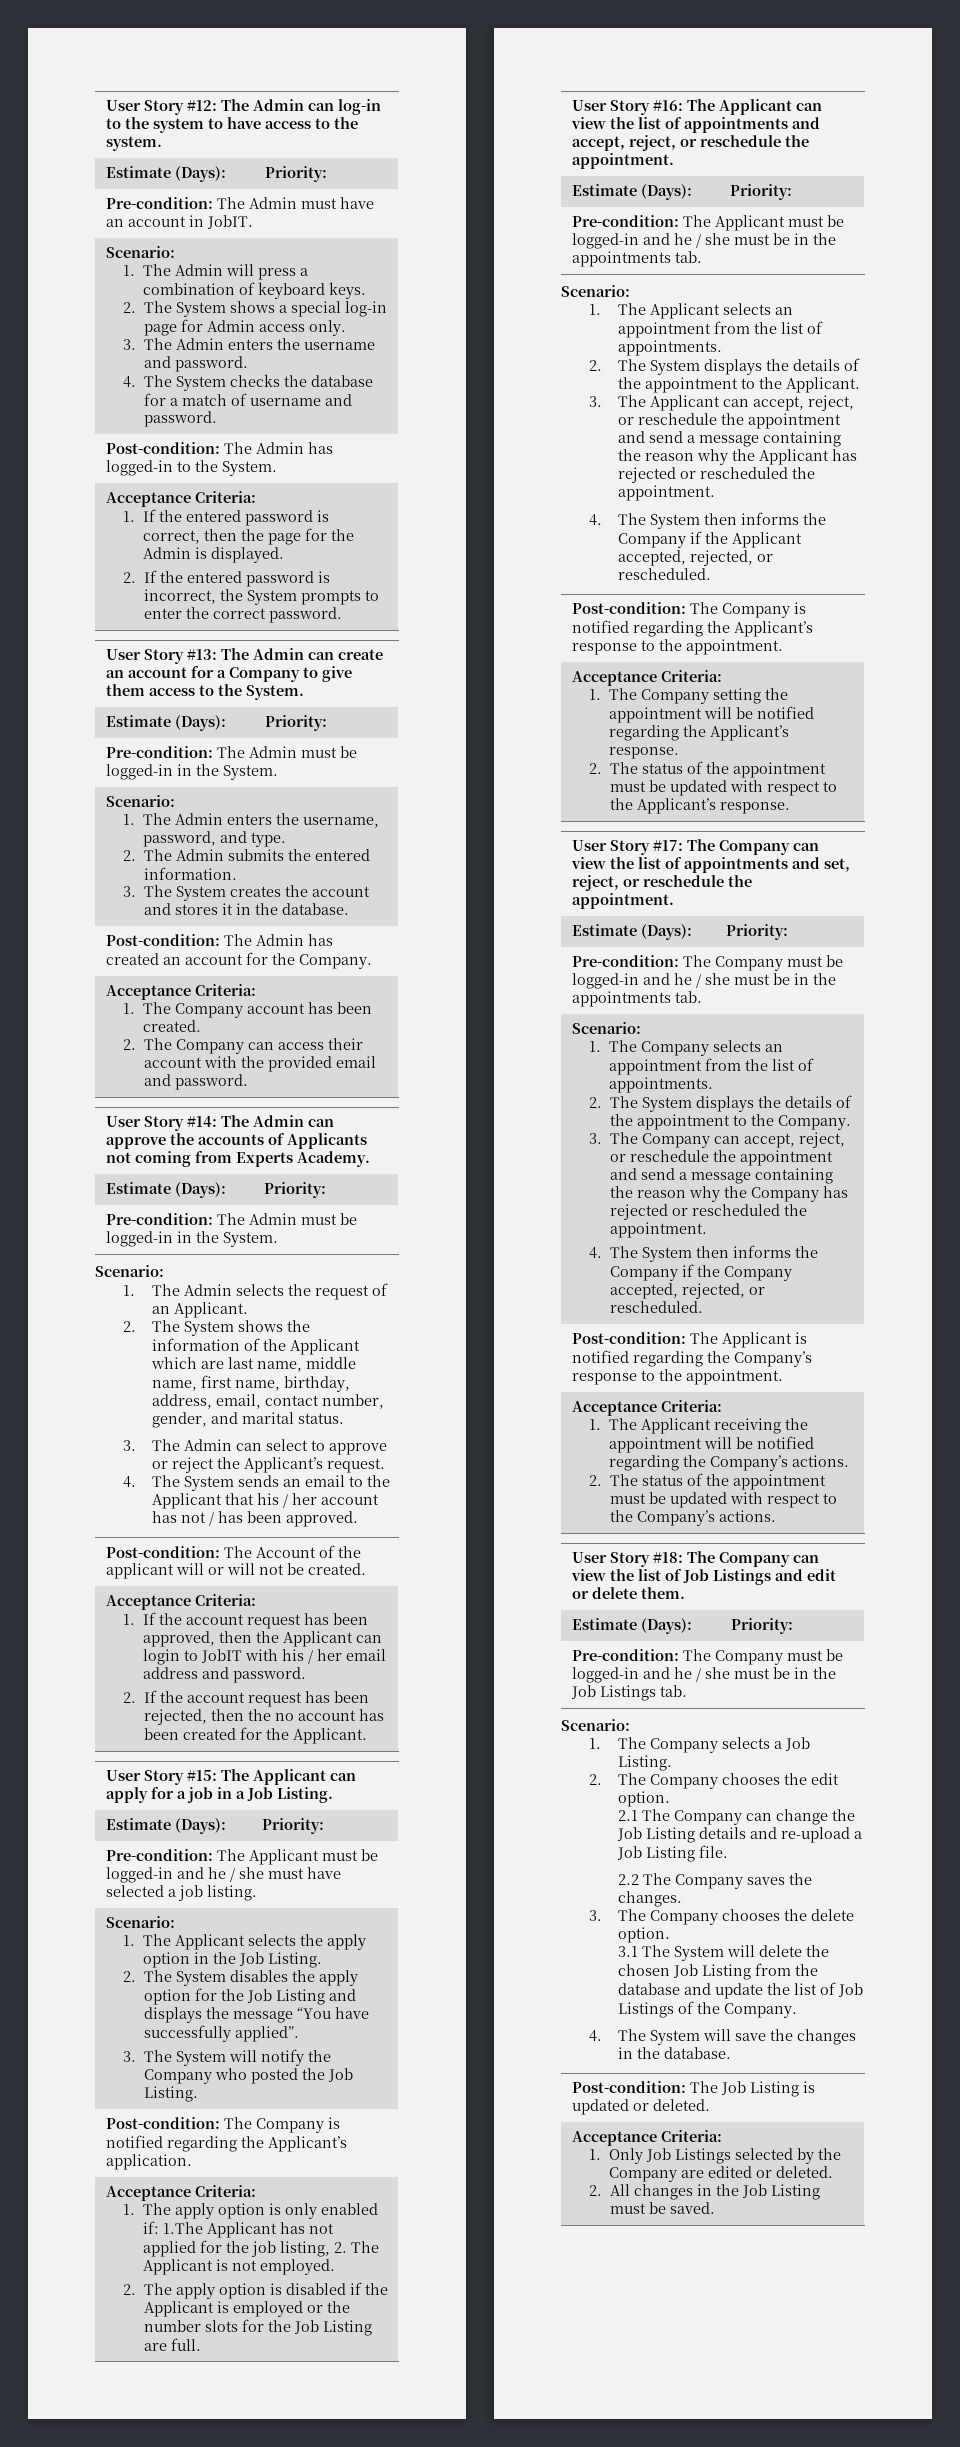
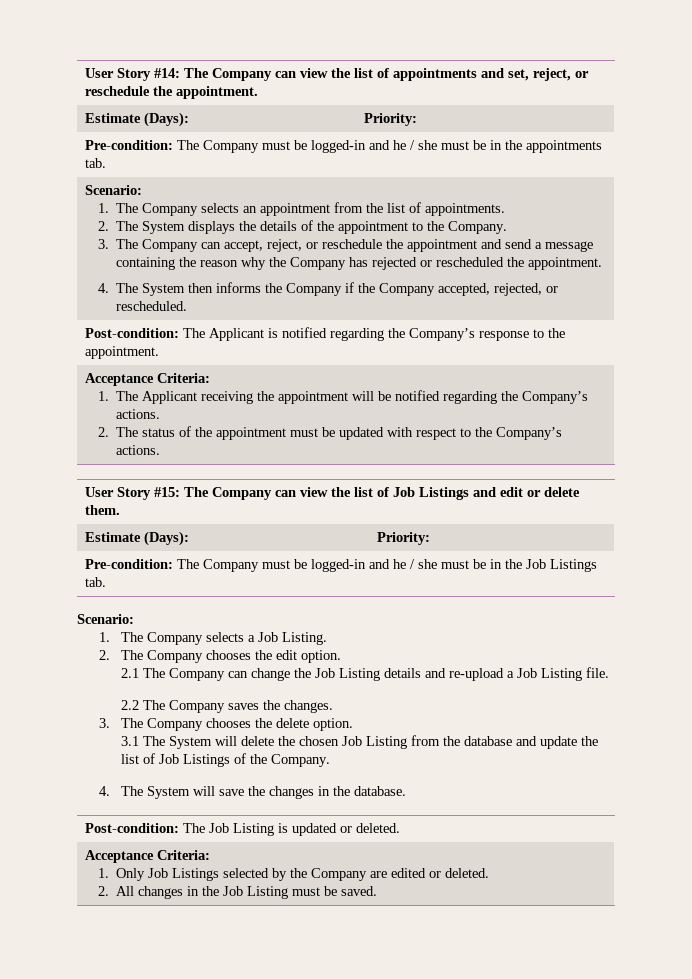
- User Story #12: The Admin can log-in to the system to have access to the system.
- Estimate (Days): | Priority:
- Pre-condition: The Admin must have an account in JobIT.
- Scenario:
- 1. The Admin will press a combination of keyboard keys.
- 2. The System shows a special log-in page for Admin access only.
- 3. The Admin enters the username and password.
- 4. The System checks the database for a match of username and password.
- Post-condition: The Admin has logged-in to the System.
- Acceptance Criteria:
- 1. If the entered password is correct, then the page for the Admin is displayed.
- 2. If the entered password is incorrect, the System prompts to enter the correct password.
- User Story #13: The Admin can create an account for a Company to give them access to the System.
- Estimate (Days): | Priority:
- Pre-condition: The Admin must be logged-in in the System.
- Scenario:
- 1. The Admin enters the username, password, and type.
- 2. The Admin submits the entered information.
- 3. The System creates the account and stores it in the database.
- Post-condition: The Admin has created an account for the Company.
- Acceptance Criteria:
- 1. The Company account has been created.
- 2. The Company can access their account with the provided email and password.
- User Story #14: The Admin can approve the accounts of Applicants not coming from Experts Academy.
- Estimate (Days): | Priority:
- Pre-condition: The Admin must be logged-in in the System.
- Scenario:
- 1. The Admin selects the request of an Applicant.
- 2. The System shows the information of the Applicant which are last name, middle name, first name, birthday, address, email, contact number, gender, and marital status.
- 3. The Admin can select to approve or reject the Applicant’s request.
- 4. The System sends an email to the Applicant that his / her account has not / has been approved.
- Post-condition: The Account of the applicant will or will not be created.
- Acceptance Criteria:
- 1. If the account request has been approved, then the Applicant can login to JobIT with his / her email address and password.
- 2. If the account request has been rejected, then the no account has been created for the Applicant.
- User Story #15: The Applicant can apply for a job in a Job Listing.
- Estimate (Days): | Priority:
- Pre-condition: The Applicant must be logged-in and he / she must have selected a job listing.
- Scenario:
- 1. The Applicant selects the apply option in the Job Listing.
- 2. The System disables the apply option for the Job Listing and displays the message “You have successfully applied”.
- 3. The System will notify the Company who posted the Job Listing.
- Post-condition: The Company is notified regarding the Applicant’s application.
- Acceptance Criteria:
- 1. The apply option is only enabled if: 1.The Applicant has not applied for the job listing, 2. The Applicant is not employed.
- 2. The apply option is disabled if the Applicant is employed or the number slots for the Job Listing are full.
- User Story #16: The Applicant can view the list of appointments and accept, reject, or reschedule the appointment.
- Estimate (Days): | Priority:
- Pre-condition: The Applicant must be logged-in and he / she must be in the appointments tab.
- Scenario:
- 1. The Applicant selects an appointment from the list of appointments.
- 2. The System displays the details of the appointment to the Applicant.
- 3. The Applicant can accept, reject, or reschedule the appointment and send a message containing the reason why the Applicant has rejected or rescheduled the appointment.
- 4. The System then informs the Company if the Applicant accepted, rejected, or rescheduled.
- Post-condition: The Company is notified regarding the Applicant’s response to the appointment.
- Acceptance Criteria:
- 1. The Company setting the appointment will be notified regarding the Applicant’s response.
- 2. The status of the appointment must be updated with respect to the Applicant’s response.
- User Story #17: The Company can view the list of appointments and set, reject, or reschedule the appointment.
+ User Story #14: The Company can view the list of appointments and set, reject, or reschedule the appointment.
- User Story #18: The Company can view the list of Job Listings and edit or delete them.
+ User Story #15: The Company can view the list of Job Listings and edit or delete them.

